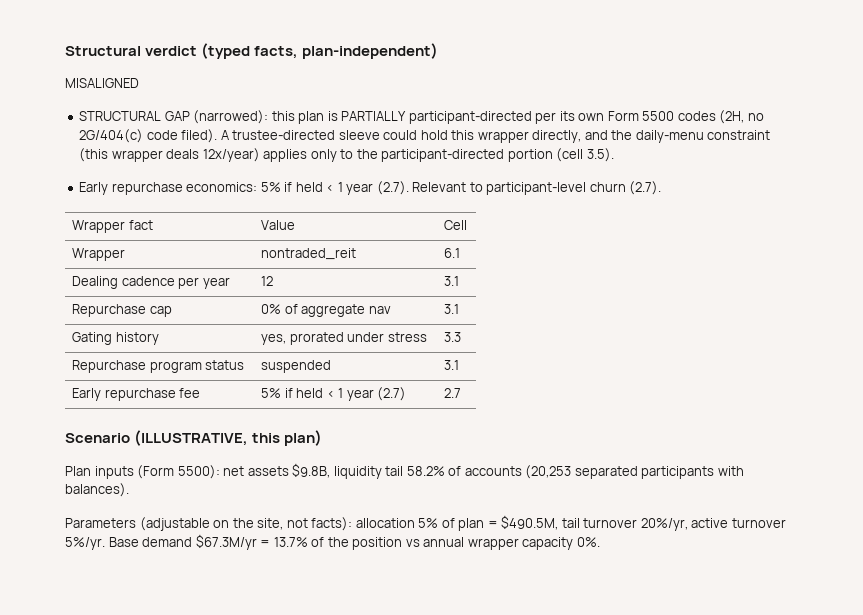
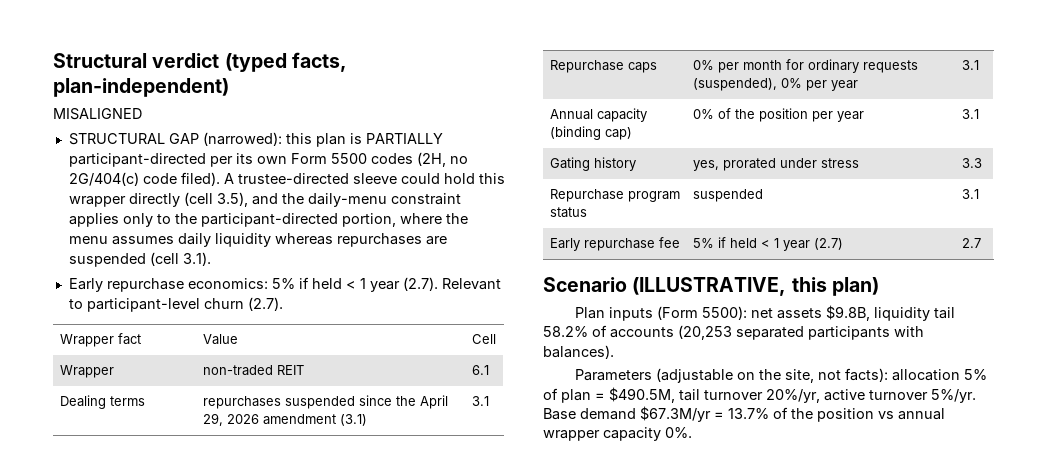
- A trustee-directed sleeve could hold this wrapper directly, and the daily-menu constraint (this wrapper deals 12x/year) applies only to the participant-directed portion (cell 3.5).
+ A trustee-directed sleeve could hold this wrapper directly (cell 3.5), and the daily-menu constraint applies only to the participant-directed portion, where the menu assumes daily liquidity whereas repurchases are suspended (cell 3.1).
- Wrapper | nontraded_reit | 6.1
+ Wrapper | non-traded REIT | 6.1
- Dealing cadence per year | 12 | 3.1
- Repurchase cap | 0% of aggregate nav | 3.1
+ Dealing terms | repurchases suspended since the April 29, 2026 amendment (3.1) | 3.1
+ Repurchase caps | 0% per month for ordinary requests (suspended), 0% per year | 3.1
+ Annual capacity (binding cap) | 0% of the position per year | 3.1

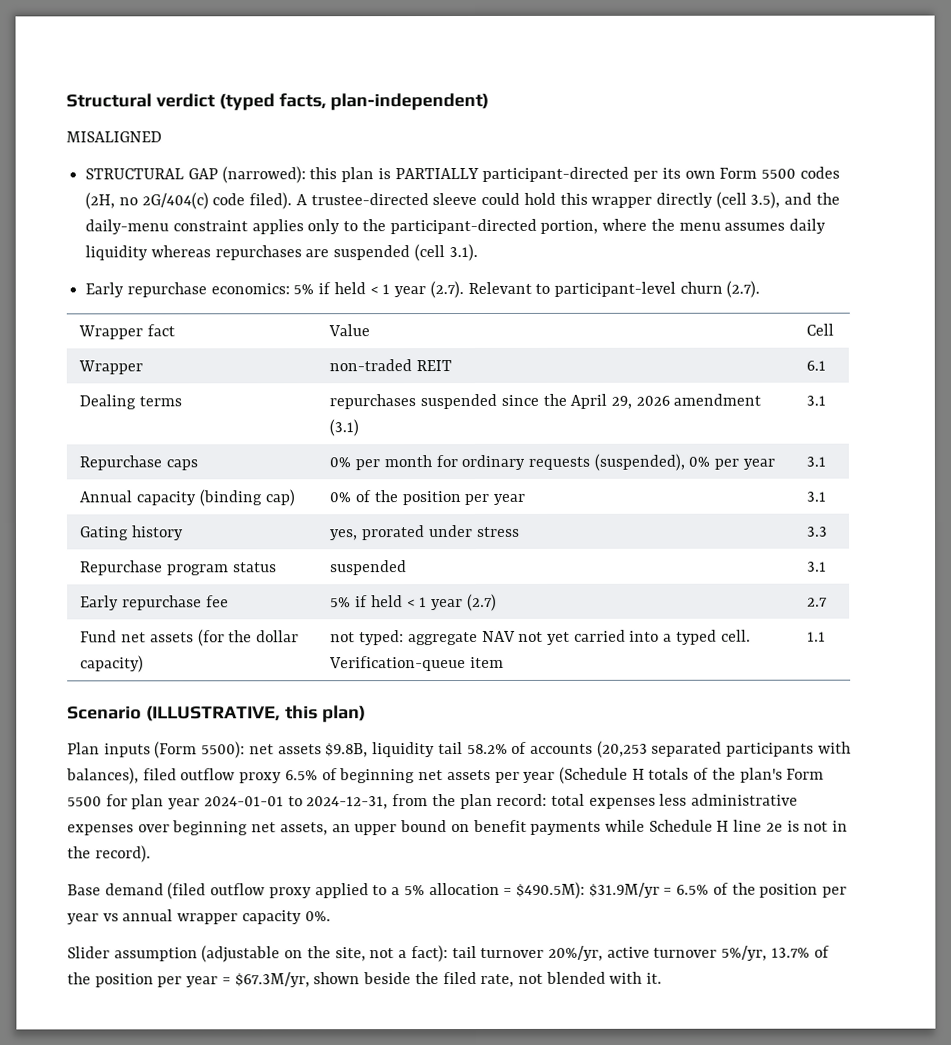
+ Fund net assets (for the dollar capacity) | not typed: aggregate NAV not yet carried into a typed cell. Verification-queue item | 1.1
- Plan inputs (Form 5500): net assets $9.8B, liquidity tail 58.2% of accounts (20,253 separated participants with balances).
- Parameters (adjustable on the site, not facts): allocation 5% of plan = $490.5M, tail turnover 20%/yr, active turnover 5%/yr. Base demand $67.3M/yr = 13.7% of the position vs annual wrapper capacity 0%.
+ Plan inputs (Form 5500): net assets $9.8B, liquidity tail 58.2% of accounts (20,253 separated participants with balances), filed outflow proxy 6.5% of beginning net assets per year (Schedule H totals of the plan's Form 5500 for plan year 2024-01-01 to 2024-12-31, from the plan record: total expenses less administrative expenses over beginning net assets, an upper bound on benefit payments while Schedule H line 2e is not in the record).
+ Base demand (filed outflow proxy applied to a 5% allocation = $490.5M): $31.9M/yr = 6.5% of the position per year vs annual wrapper capacity 0%.
+ Slider assumption (adjustable on the site, not a fact): tail turnover 20%/yr, active turnover 5%/yr, 13.7% of the position per year = $67.3M/yr, shown beside the filed rate, not blended with it.

